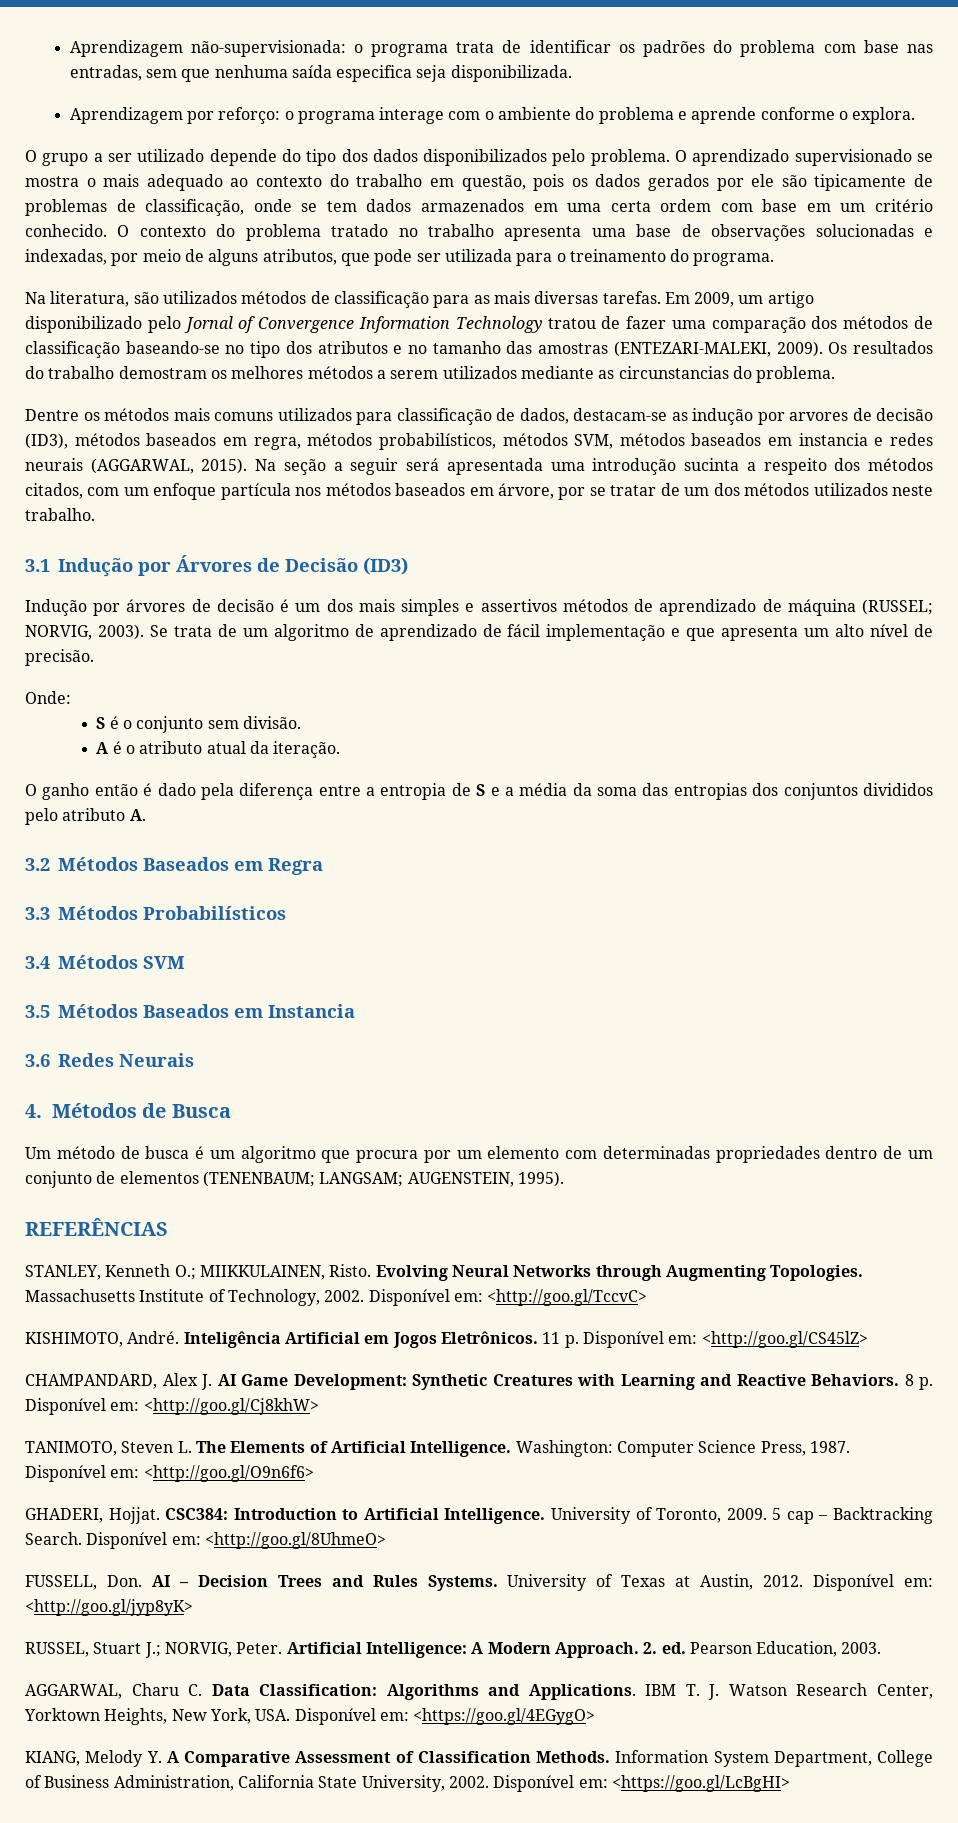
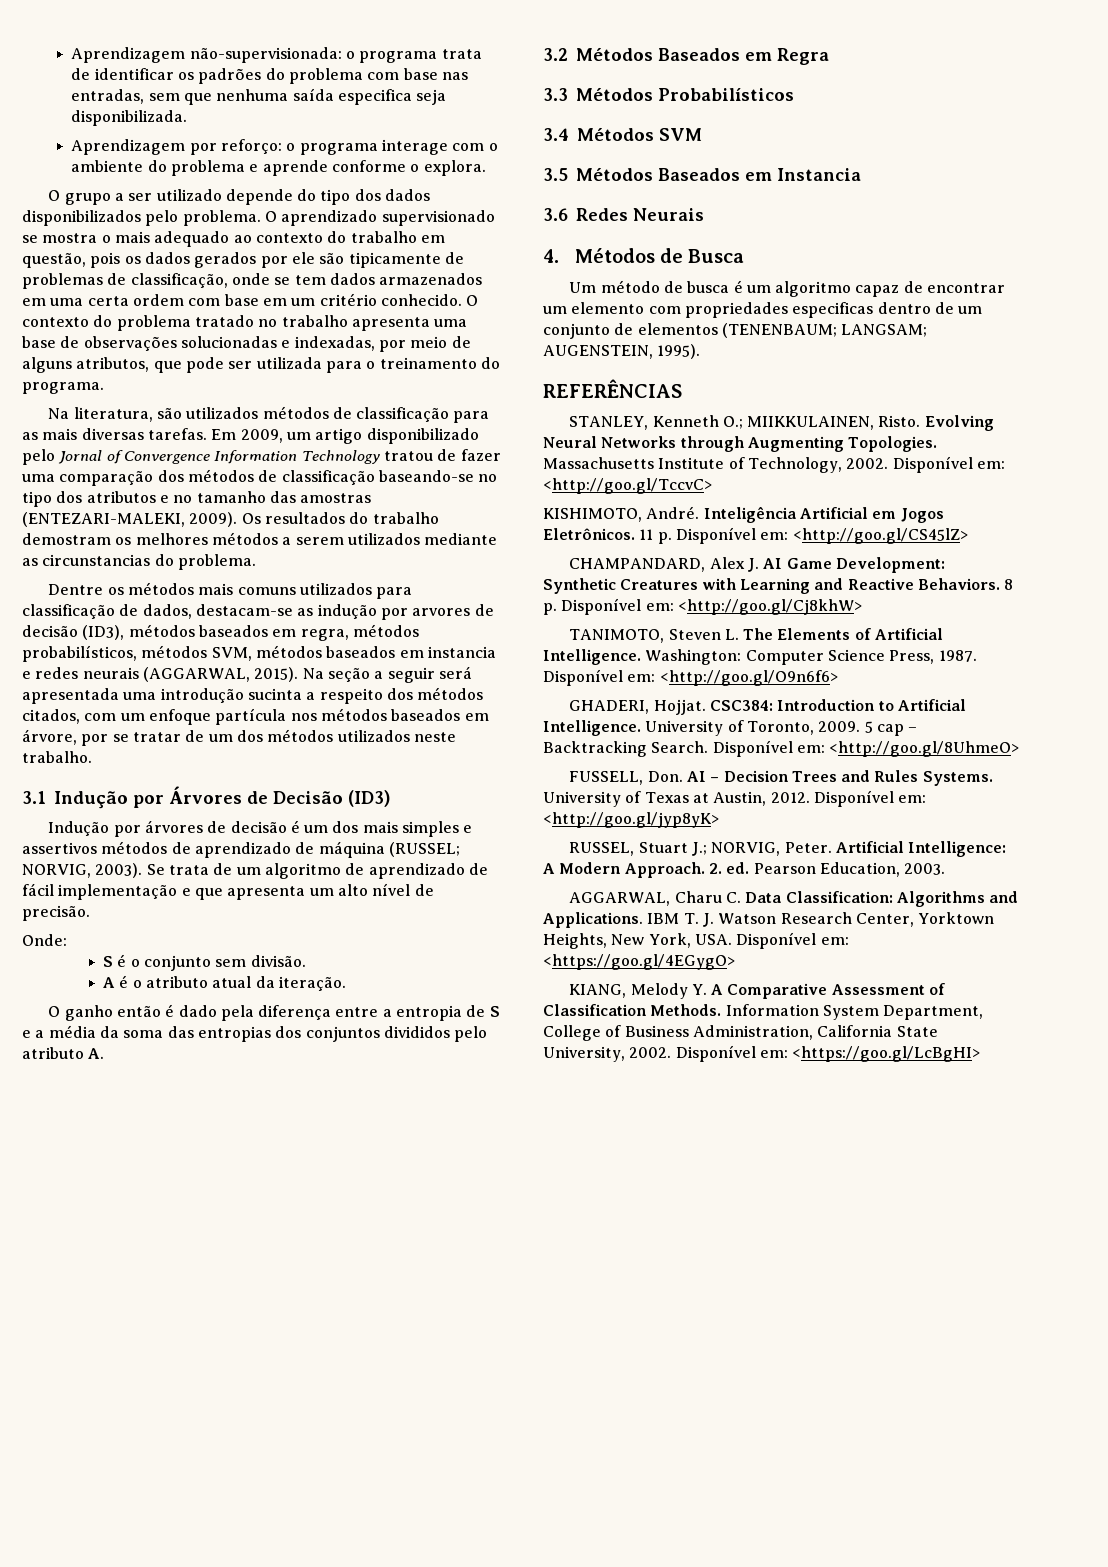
- Um método de busca é um algoritmo que procura por um elemento com determinadas propriedades dentro de um conjunto de elementos (TENENBAUM; LANGSAM; AUGENSTEIN, 1995).
+ Um método de busca é um algoritmo capaz de encontrar um elemento com propriedades especificas dentro de um conjunto de elementos (TENENBAUM; LANGSAM; AUGENSTEIN, 1995).

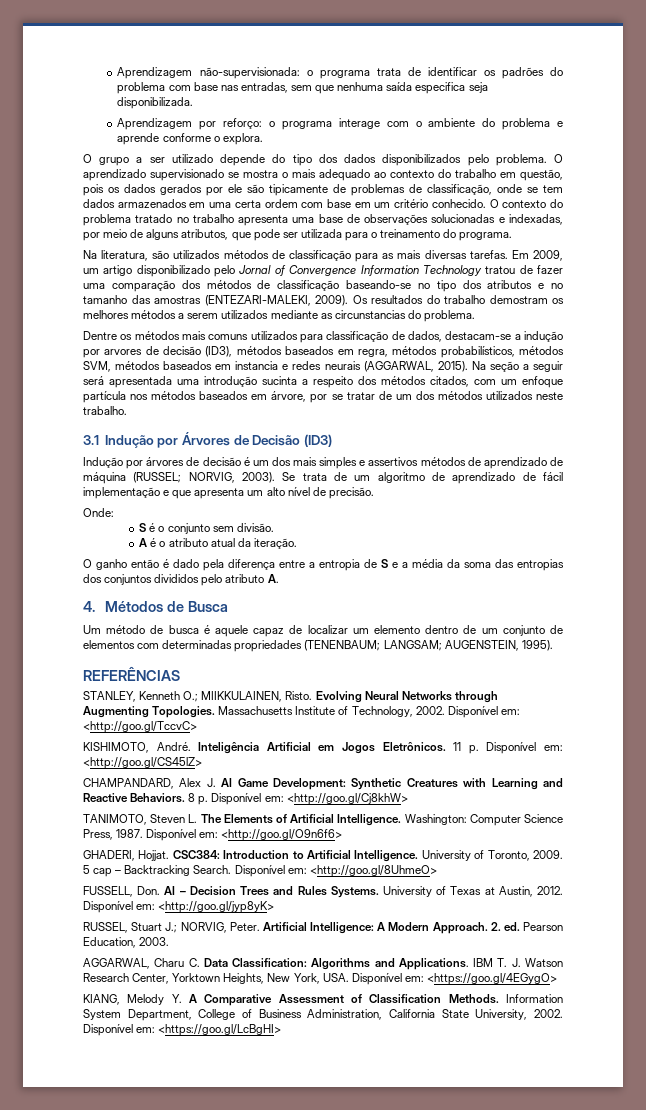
- Dentre os métodos mais comuns utilizados para classificação de dados, destacam-se as indução por arvores de decisão (ID3), métodos baseados em regra, métodos probabilísticos, métodos SVM, métodos baseados em instancia e redes neurais (AGGARWAL, 2015).
+ Dentre os métodos mais comuns utilizados para classificação de dados, destacam-se a indução por arvores de decisão (ID3), métodos baseados em regra, métodos probabilísticos, métodos SVM, métodos baseados em instancia e redes neurais (AGGARWAL, 2015).
- 3.2 Métodos Baseados em Regra
- 3.3 Métodos Probabilísticos
- 3.4 Métodos SVM
- 3.5 Métodos Baseados em Instancia
- 3.6 Redes Neurais
- Um método de busca é um algoritmo capaz de encontrar um elemento com propriedades especificas dentro de um conjunto de elementos (TENENBAUM; LANGSAM; AUGENSTEIN, 1995).
+ Um método de busca é aquele capaz de localizar um elemento dentro de um conjunto de elementos com determinadas propriedades (TENENBAUM; LANGSAM; AUGENSTEIN, 1995).

